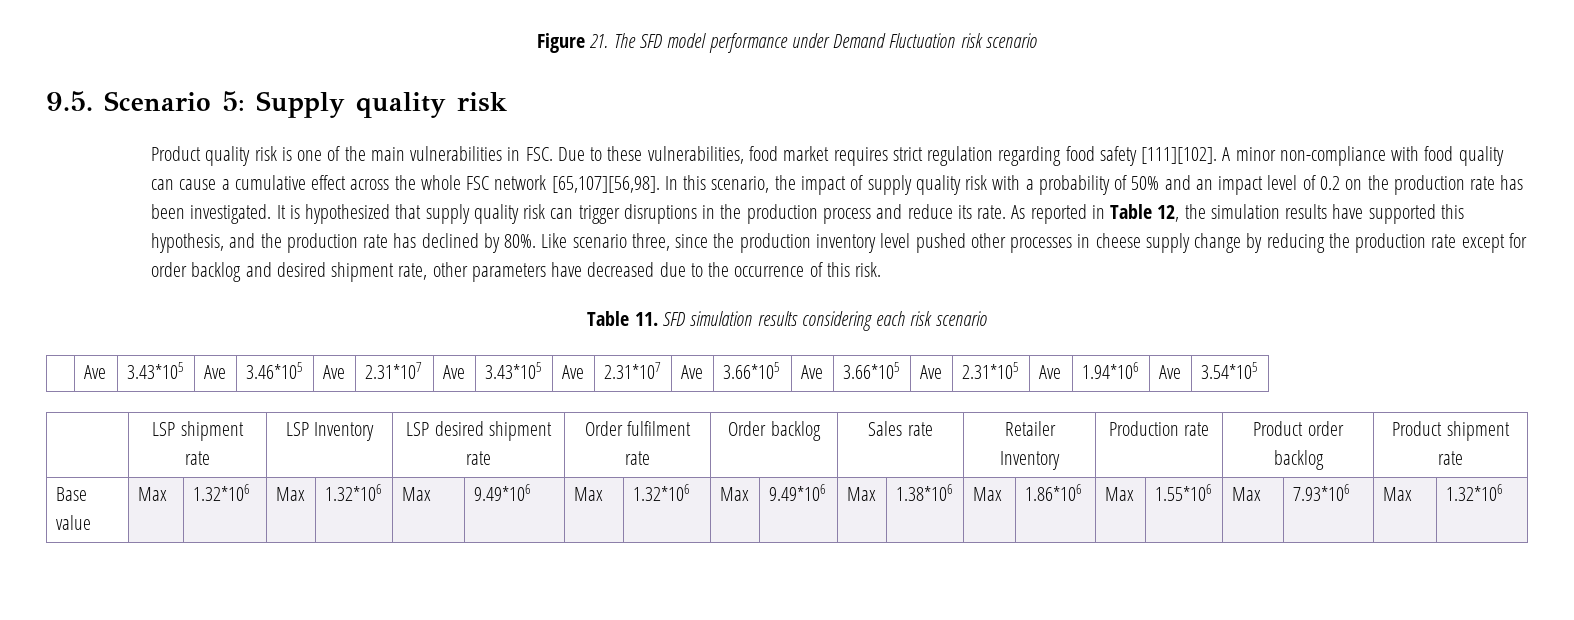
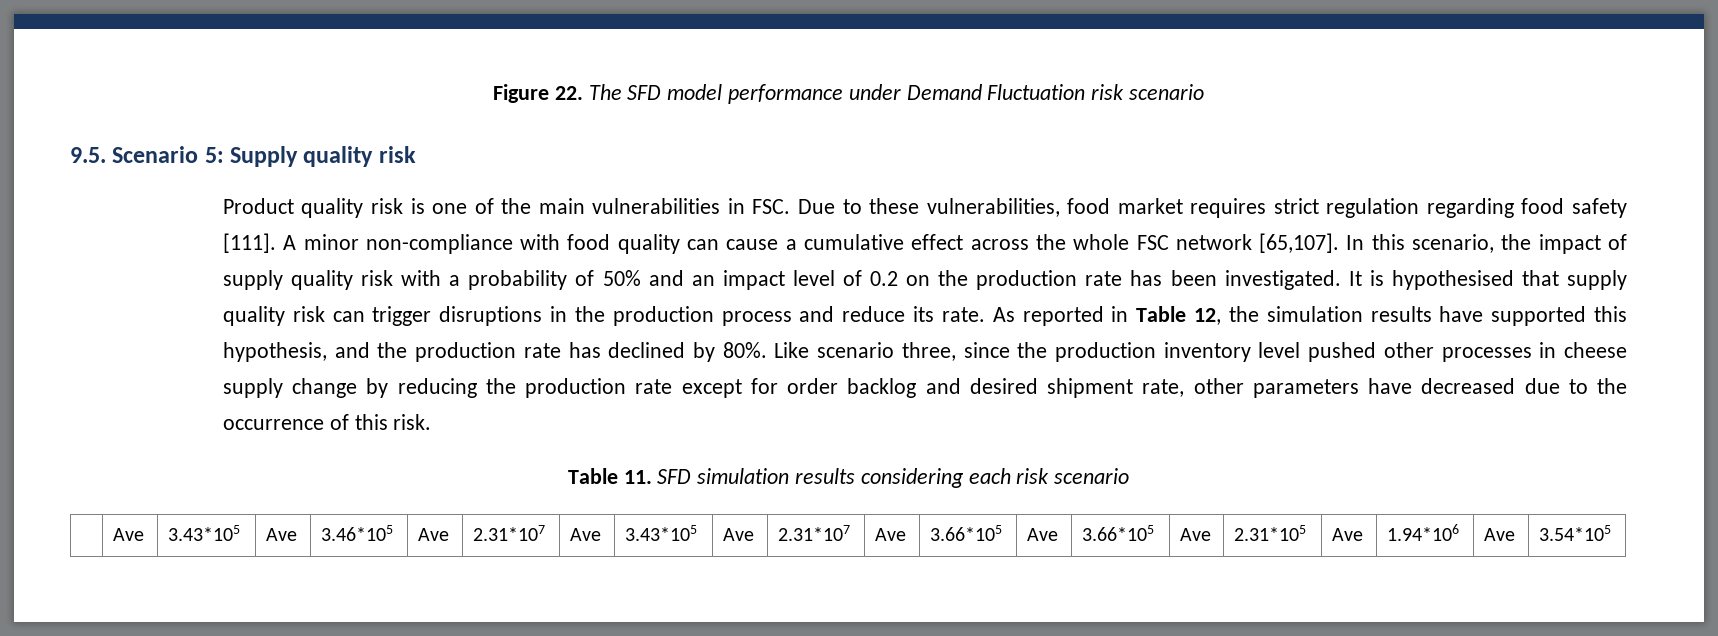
- Figure 21. The SFD model performance under Demand Fluctuation risk scenario
+ Figure 22. The SFD model performance under Demand Fluctuation risk scenario
- Product quality risk is one of the main vulnerabilities in FSC. Due to these vulnerabilities, food market requires strict regulation regarding food safety [111][102].
+ Product quality risk is one of the main vulnerabilities in FSC. Due to these vulnerabilities, food market requires strict regulation regarding food safety [111].
- A minor non-compliance with food quality can cause a cumulative effect across the whole FSC network [65,107][56,98].
+ A minor non-compliance with food quality can cause a cumulative effect across the whole FSC network [65,107].
- It is hypothesized that supply quality risk can trigger disruptions in the production process and reduce its rate.
+ It is hypothesised that supply quality risk can trigger disruptions in the production process and reduce its rate.
- | LSP shipment rate | LSP Inventory | LSP desired shipment rate | Order fulfilment rate | Order backlog | Sales rate | Retailer Inventory | Production rate | Product order backlog | Product shipment rate
- Base value | Max | 1.32*106 | Max | 1.32*106 | Max | 9.49*106 | Max | 1.32*106 | Max | 9.49*106 | Max | 1.38*106 | Max | 1.86*106 | Max | 1.55*106 | Max | 7.93*106 | Max | 1.32*106

